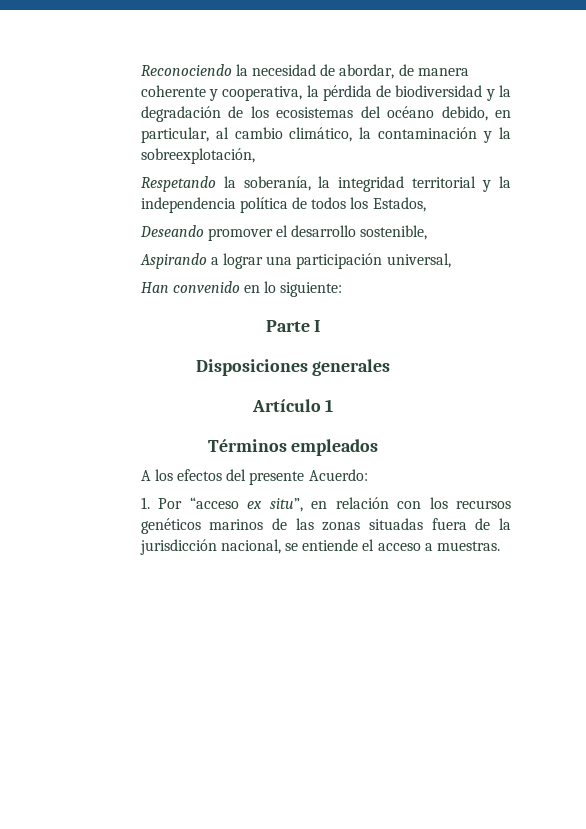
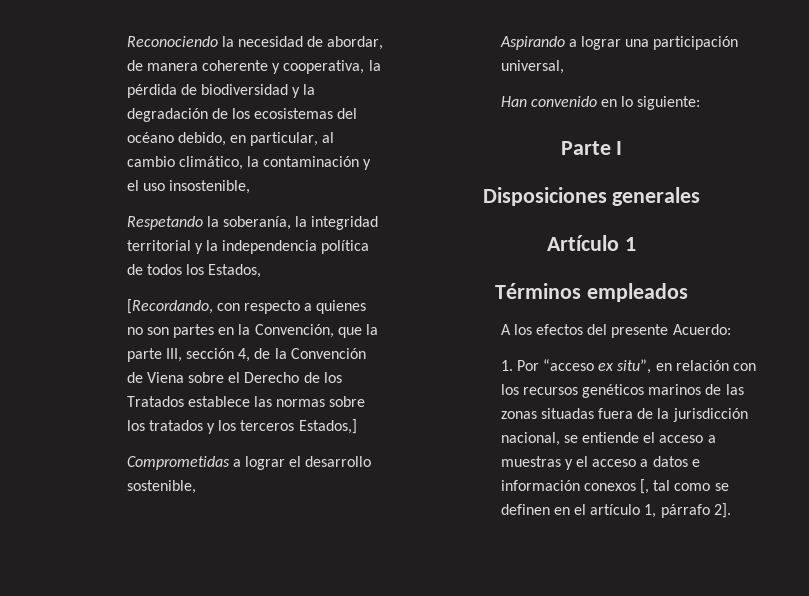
- Reconociendo la necesidad de abordar, de manera coherente y cooperativa, la pérdida de biodiversidad y la degradación de los ecosistemas del océano debido, en particular, al cambio climático, la contaminación y la sobreexplotación,
+ Reconociendo la necesidad de abordar, de manera coherente y cooperativa, la pérdida de biodiversidad y la degradación de los ecosistemas del océano debido, en particular, al cambio climático, la contaminación y el uso insostenible,
- Deseando promover el desarrollo sostenible,
+ [Recordando, con respecto a quienes no son partes en la Convención, que la parte III, sección 4, de la Convención de Viena sobre el Derecho de los Tratados establece las normas sobre los tratados y los terceros Estados,]
+ Comprometidas a lograr el desarrollo sostenible,
- 1. Por “acceso ex situ”, en relación con los recursos genéticos marinos de las zonas situadas fuera de la jurisdicción nacional, se entiende el acceso a muestras.
+ 1. Por “acceso ex situ”, en relación con los recursos genéticos marinos de las zonas situadas fuera de la jurisdicción nacional, se entiende el acceso a muestras y el acceso a datos e información conexos [, tal como se definen en el artículo 1, párrafo 2].

